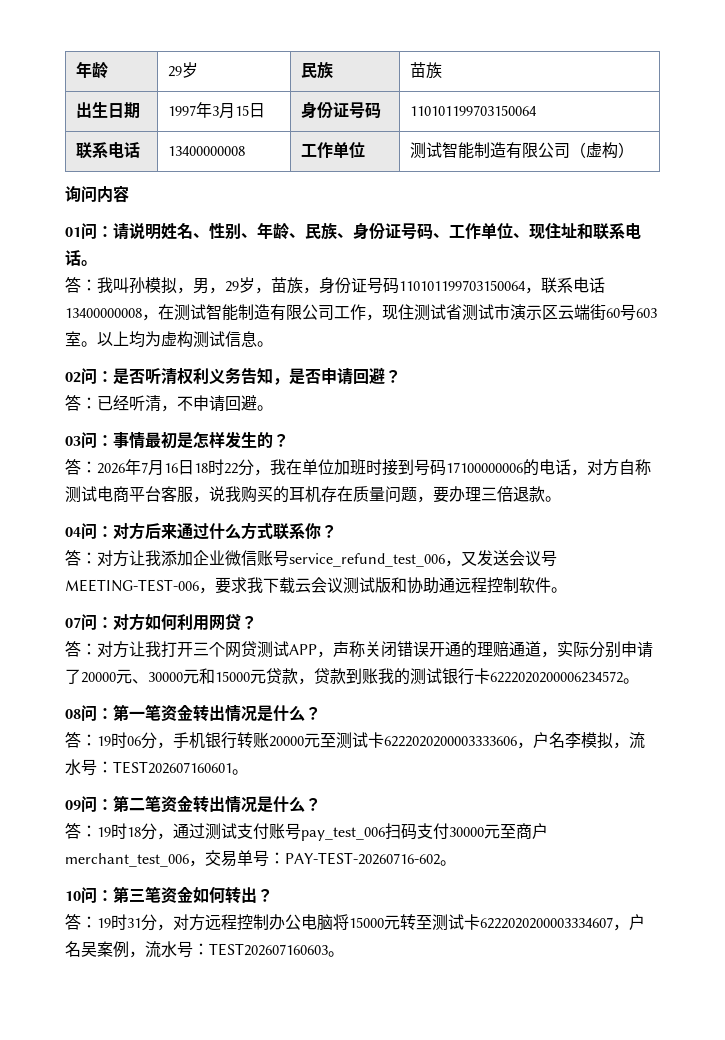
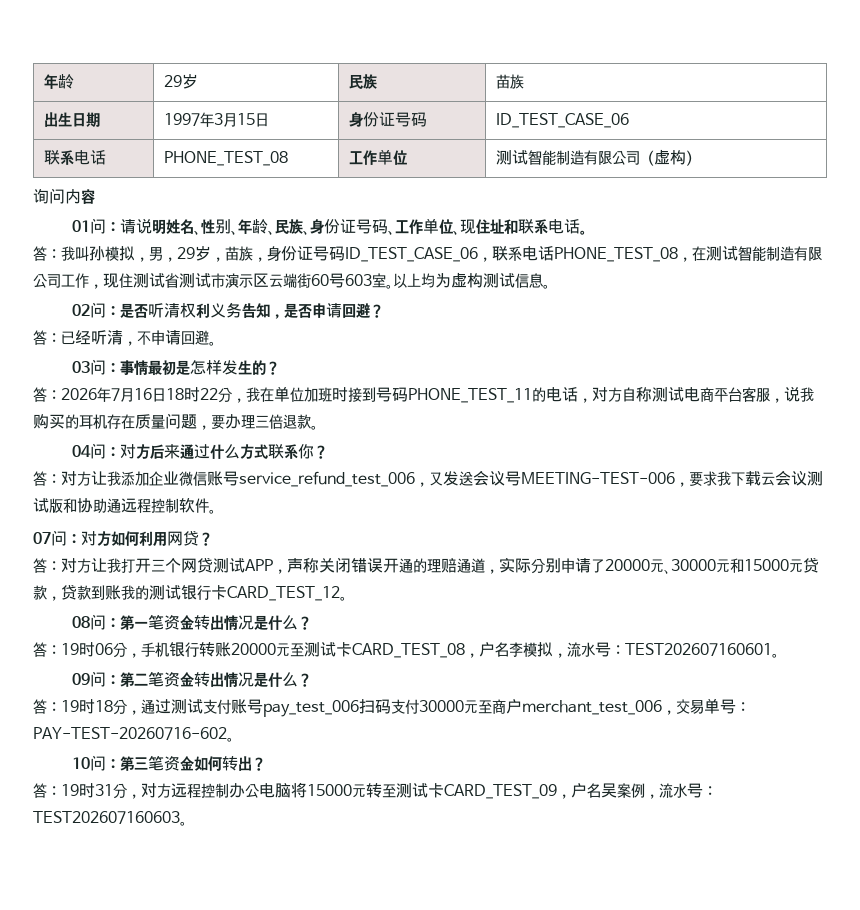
- 出生日期 | 1997年3月15日 | 身份证号码 | 110101199703150064
+ 出生日期 | 1997年3月15日 | 身份证号码 | ID_TEST_CASE_06
- 联系电话 | 13400000008 | 工作单位 | 测试智能制造有限公司（虚构）
+ 联系电话 | PHONE_TEST_08 | 工作单位 | 测试智能制造有限公司（虚构）
- 答：我叫孙模拟，男，29岁，苗族，身份证号码110101199703150064，联系电话13400000008，在测试智能制造有限公司工作，现住测试省测试市演示区云端街60号603室。
+ 答：我叫孙模拟，男，29岁，苗族，身份证号码ID_TEST_CASE_06，联系电话PHONE_TEST_08，在测试智能制造有限公司工作，现住测试省测试市演示区云端街60号603室。
- 答：2026年7月16日18时22分，我在单位加班时接到号码17100000006的电话，对方自称测试电商平台客服，说我购买的耳机存在质量问题，要办理三倍退款。
+ 答：2026年7月16日18时22分，我在单位加班时接到号码PHONE_TEST_11的电话，对方自称测试电商平台客服，说我购买的耳机存在质量问题，要办理三倍退款。
- 答：对方让我打开三个网贷测试APP，声称关闭错误开通的理赔通道，实际分别申请了20000元、30000元和15000元贷款，贷款到账我的测试银行卡6222020200006234572。
+ 答：对方让我打开三个网贷测试APP，声称关闭错误开通的理赔通道，实际分别申请了20000元、30000元和15000元贷款，贷款到账我的测试银行卡CARD_TEST_12。
- 答：19时06分，手机银行转账20000元至测试卡6222020200003333606，户名李模拟，流水号：TEST202607160601。
+ 答：19时06分，手机银行转账20000元至测试卡CARD_TEST_08，户名李模拟，流水号：TEST202607160601。
- 答：19时31分，对方远程控制办公电脑将15000元转至测试卡6222020200003334607，户名吴案例，流水号：TEST202607160603。
+ 答：19时31分，对方远程控制办公电脑将15000元转至测试卡CARD_TEST_09，户名吴案例，流水号：TEST202607160603。

